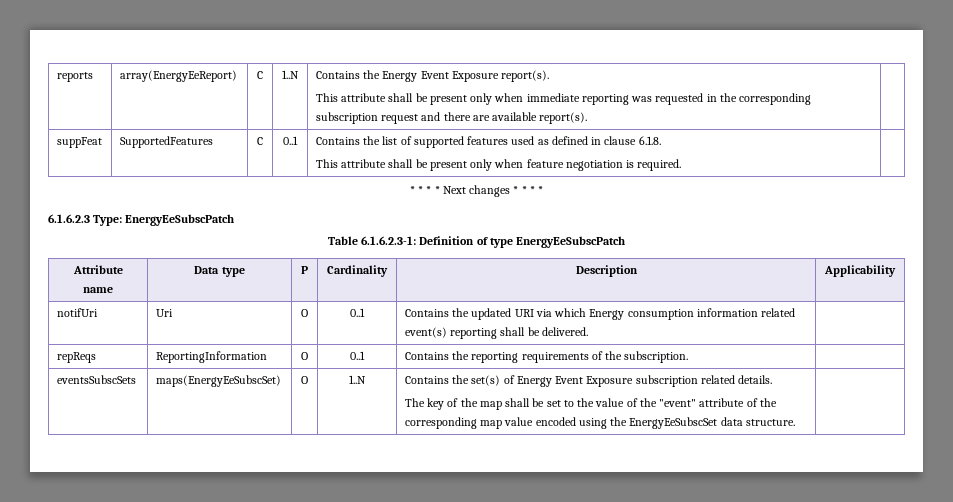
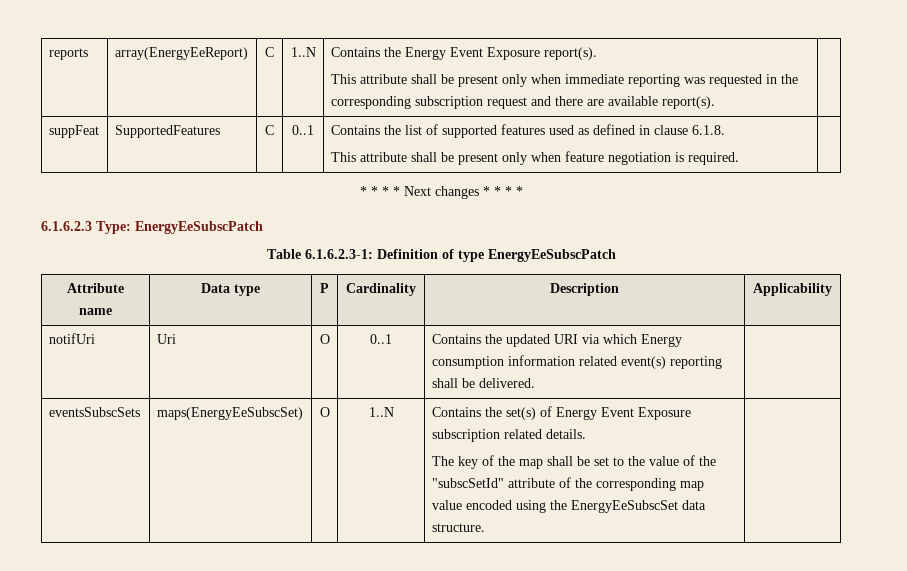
- repReqs | ReportingInformation | O | 0..1 | Contains the reporting requirements of the subscription. |
  eventsSubscSets | maps(EnergyEeSubscSet) | O | 1..N | Contains the set(s) of Energy Event Exposure subscription related details.
- The key of the map shall be set to the value of the "event" attribute of the corresponding map value encoded using the EnergyEeSubscSet data structure. |
+ The key of the map shall be set to the value of the "subscSetId" attribute of the corresponding map value encoded using the EnergyEeSubscSet data structure. |

